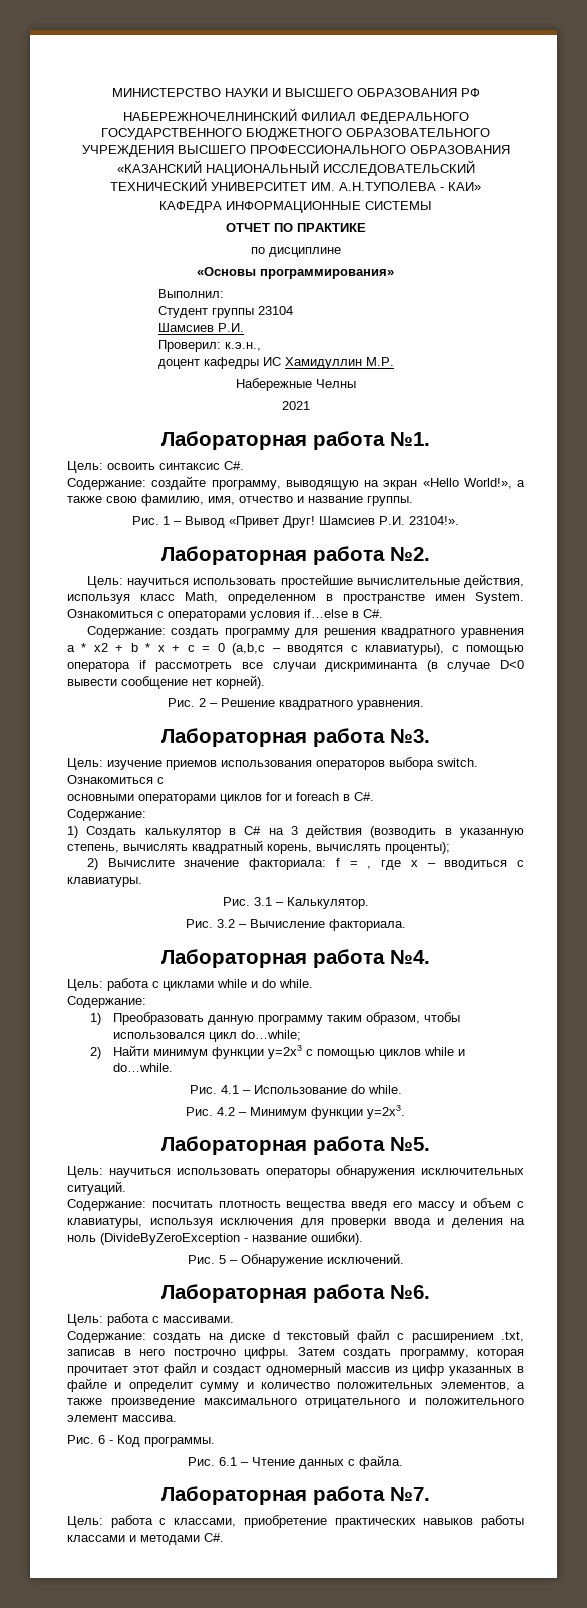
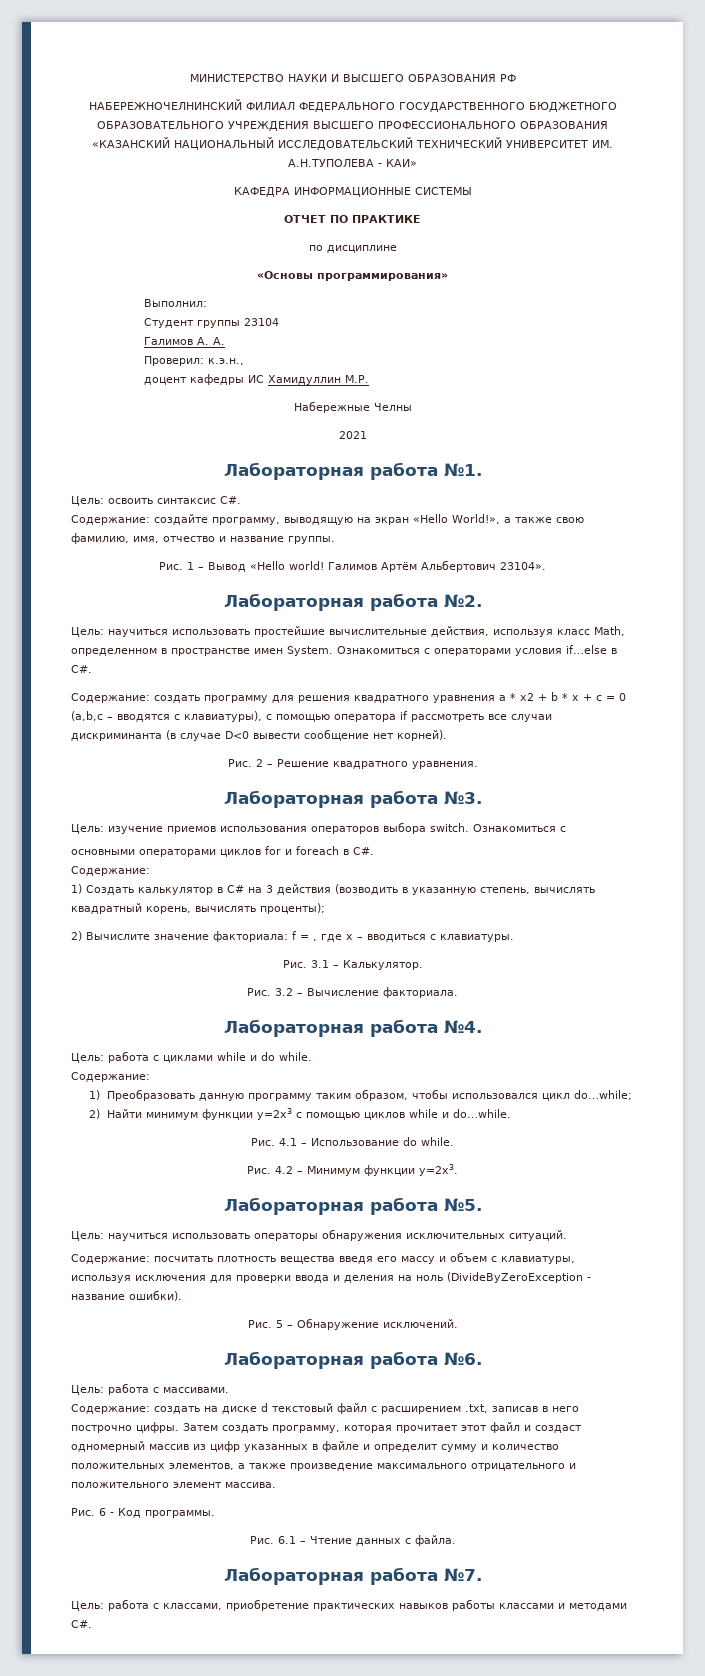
  Студент группы 23104
- Шамсиев Р.И.
+ Галимов А. А.
- Рис. 1 – Вывод «Привет Друг! Шамсиев Р.И. 23104!».
+ Рис. 1 – Вывод «Hello world! Галимов Артём Альбертович 23104».

